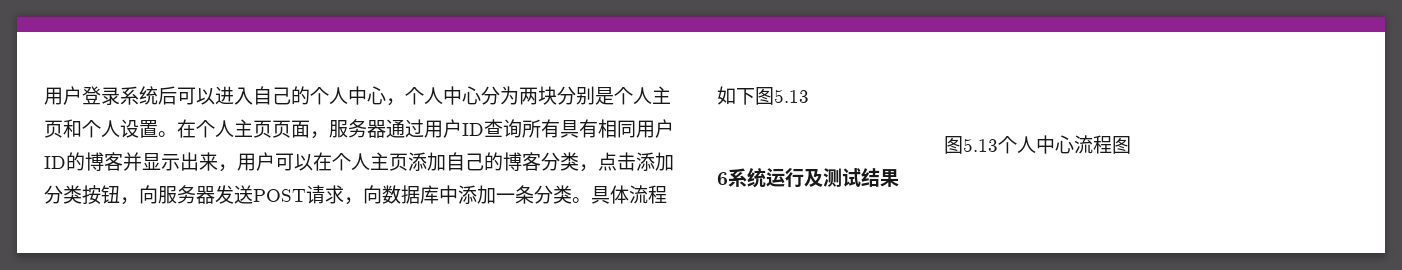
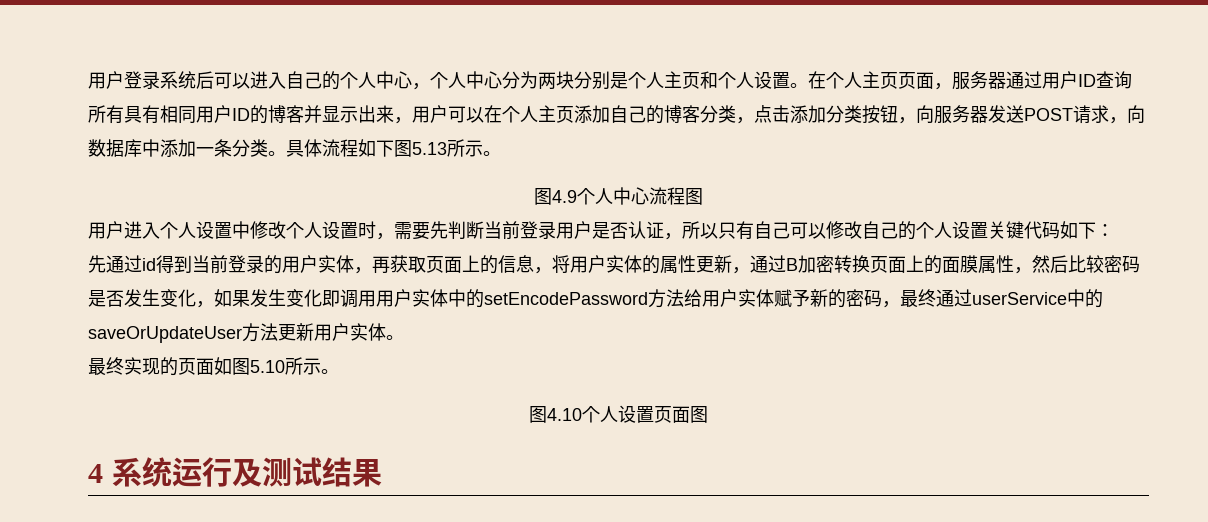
- 具体流程如下图5.13
- 图5.13个人中心流程图
+ 具体流程如下图5.13所示。
+ 图4.9个人中心流程图
- 6系统运行及测试结果
+ 用户进入个人设置中修改个人设置时，需要先判断当前登录用户是否认证，所以只有自己可以修改自己的个人设置关键代码如下：
+ 先通过id得到当前登录的用户实体，再获取页面上的信息，将用户实体的属性更新，通过B加密转换页面上的面膜属性，然后比较密码是否发生变化，如果发生变化即调用用户实体中的setEncodePassword方法给用户实体赋予新的密码，最终通过userService中的saveOrUpdateUser方法更新用户实体。
+ 最终实现的页面如图5.10所示。
+ 图4.10个人设置页面图
+ 4系统运行及测试结果

